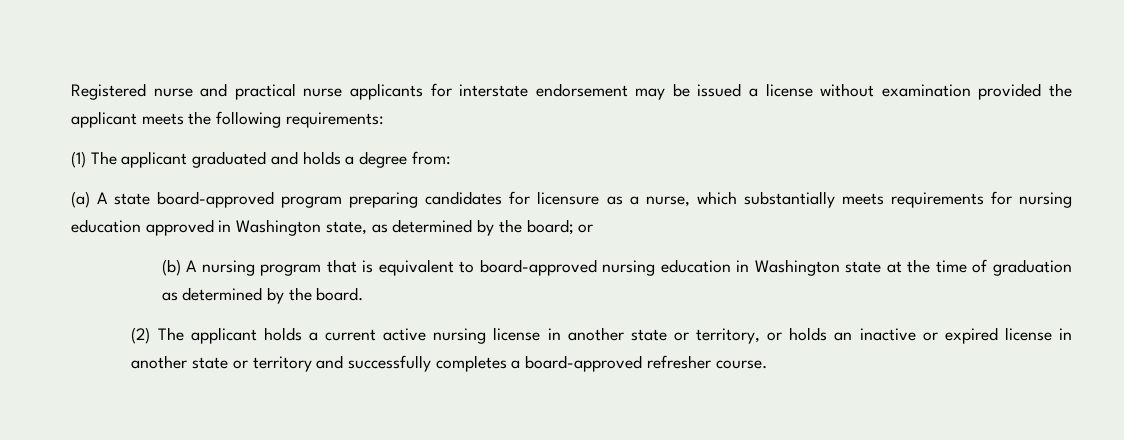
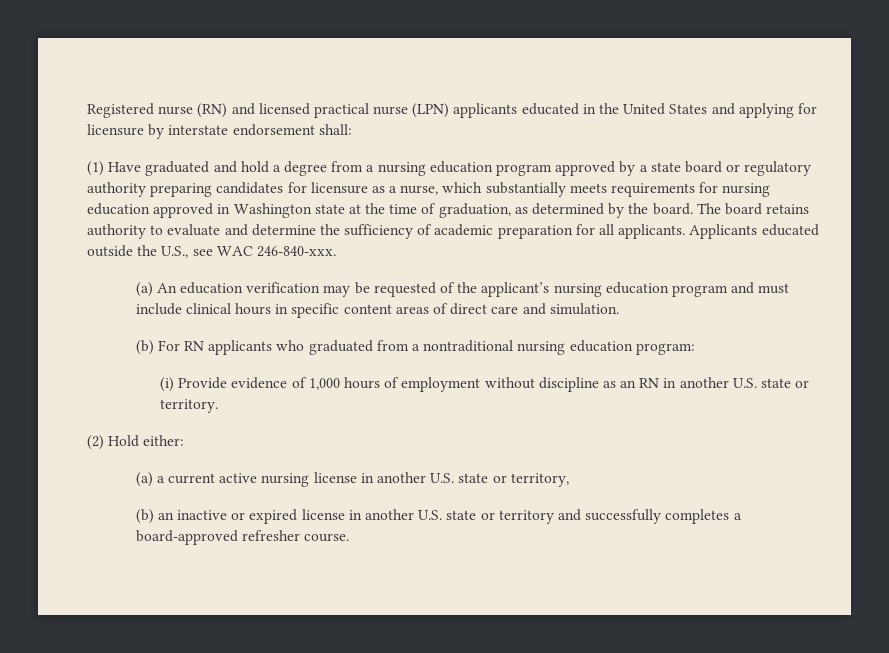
- Registered nurse and practical nurse applicants for interstate endorsement may be issued a license without examination provided the applicant meets the following requirements:
+ Registered nurse (RN) and licensed practical nurse (LPN) applicants educated in the United States and applying for licensure by interstate endorsement shall:
- (1) The applicant graduated and holds a degree from:
- (a) A state board-approved program preparing candidates for licensure as a nurse, which substantially meets requirements for nursing education approved in Washington state, as determined by the board; or
- (b) A nursing program that is equivalent to board-approved nursing education in Washington state at the time of graduation as determined by the board.
- (2) The applicant holds a current active nursing license in another state or territory, or holds an inactive or expired license in another state or territory and successfully completes a board-approved refresher course.
+ (1) Have graduated and hold a degree from a nursing education program approved by a state board or regulatory authority preparing candidates for licensure as a nurse, which substantially meets requirements for nursing education approved in Washington state at the time of graduation, as determined by the board. The board retains authority to evaluate and determine the sufficiency of academic preparation for all applicants. Applicants educated outside the U.S., see WAC 246-840-xxx.
+ (a) An education verification may be requested of the applicant’s nursing education program and must include clinical hours in specific content areas of direct care and simulation.
+ (b) For RN applicants who graduated from a nontraditional nursing education program:
+ (i) Provide evidence of 1,000 hours of employment without discipline as an RN in another U.S. state or territory.
+ (2) Hold either:
+ (a) a current active nursing license in another U.S. state or territory,
+ (b) an inactive or expired license in another U.S. state or territory and successfully completes a board-approved refresher course.

